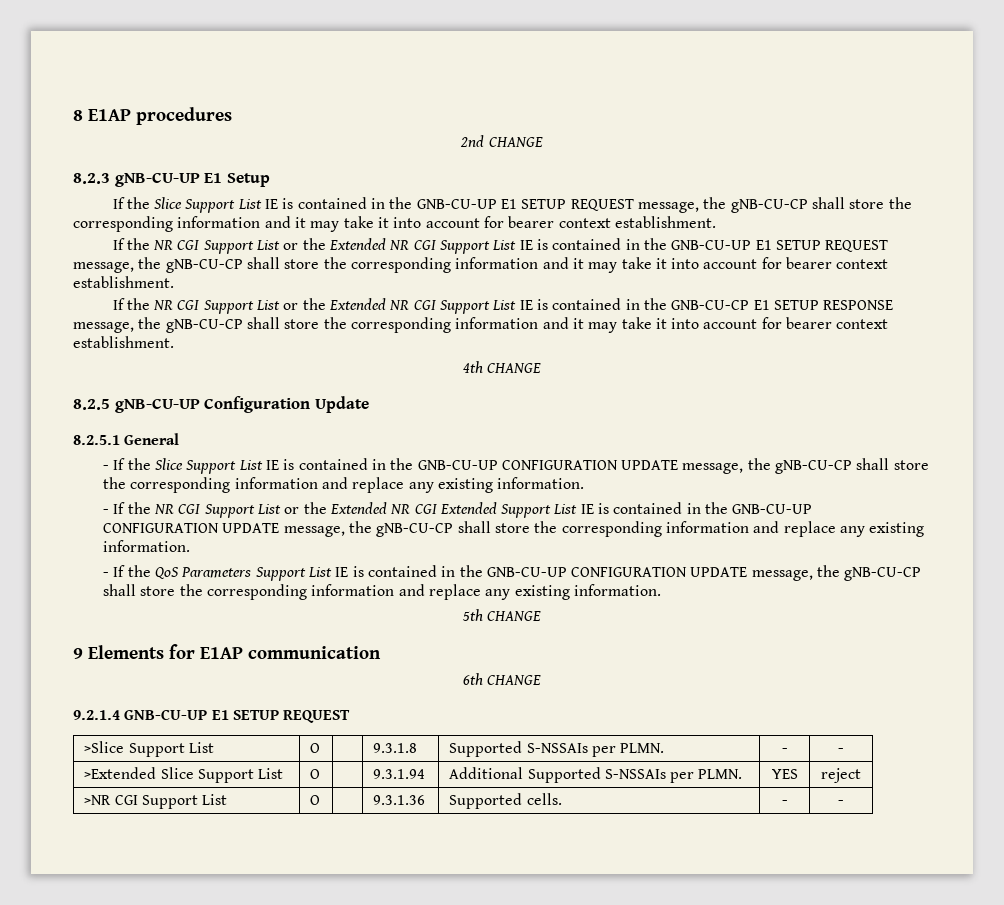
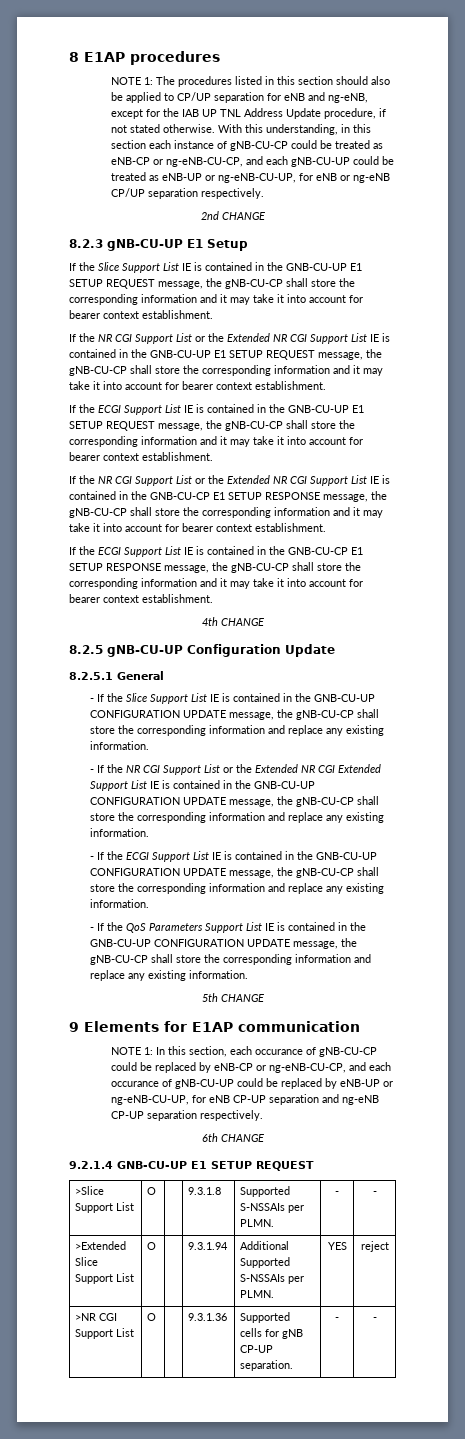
+ NOTE 1: The procedures listed in this section should also be applied to CP/UP separation for eNB and ng-eNB, except for the IAB UP TNL Address Update procedure, if not stated otherwise. With this understanding, in this section each instance of gNB-CU-CP could be treated as eNB-CP or ng-eNB-CU-CP, and each gNB-CU-UP could be treated as eNB-UP or ng-eNB-CU-UP, for eNB or ng-eNB CP/UP separation respectively.
+ If the ECGI Support List IE is contained in the GNB-CU-UP E1 SETUP REQUEST message, the gNB-CU-CP shall store the corresponding information and it may take it into account for bearer context establishment.
+ If the ECGI Support List IE is contained in the GNB-CU-CP E1 SETUP RESPONSE message, the gNB-CU-CP shall store the corresponding information and it may take it into account for bearer context establishment.
+ - If the ECGI Support List IE is contained in the GNB-CU-UP CONFIGURATION UPDATE message, the gNB-CU-CP shall store the corresponding information and replace any existing information.
+ NOTE 1: In this section, each occurance of gNB-CU-CP could be replaced by eNB-CP or ng-eNB-CU-CP, and each occurance of gNB-CU-UP could be replaced by eNB-UP or ng-eNB-CU-UP, for eNB CP-UP separation and ng-eNB CP-UP separation respectively.
- >NR CGI Support List | O | | 9.3.1.36 | Supported cells. | - | -
+ >NR CGI Support List | O | | 9.3.1.36 | Supported cells for gNB CP-UP separation. | - | -

